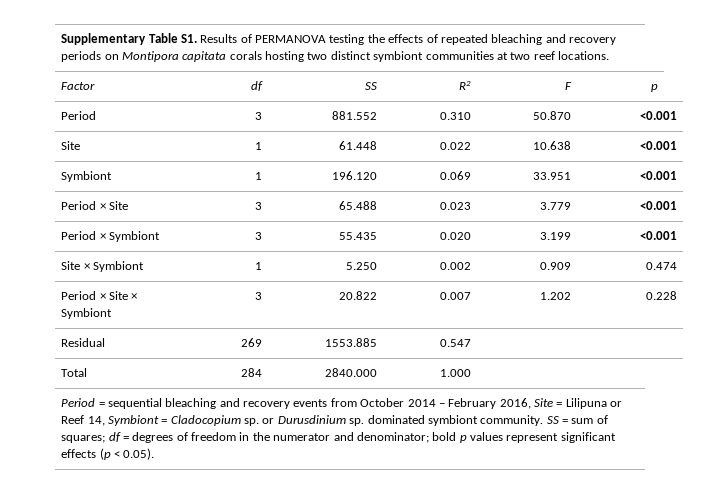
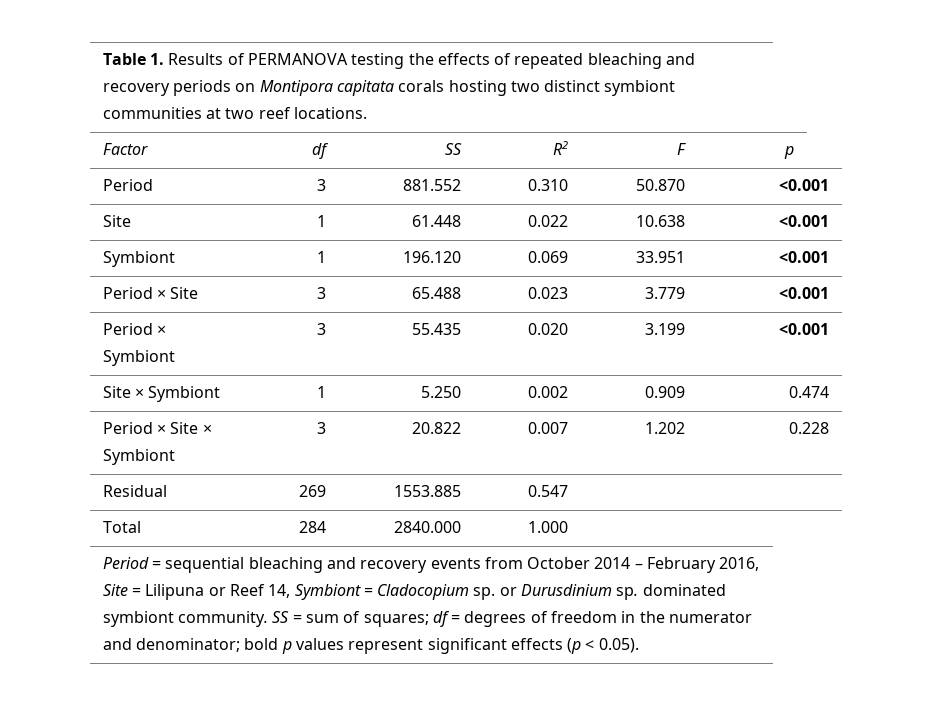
- Supplementary Table S1. Results of PERMANOVA testing the effects of repeated bleaching and recovery periods on Montipora capitata corals hosting two distinct symbiont communities at two reef locations.
+ Table 1. Results of PERMANOVA testing the effects of repeated bleaching and recovery periods on Montipora capitata corals hosting two distinct symbiont communities at two reef locations.

